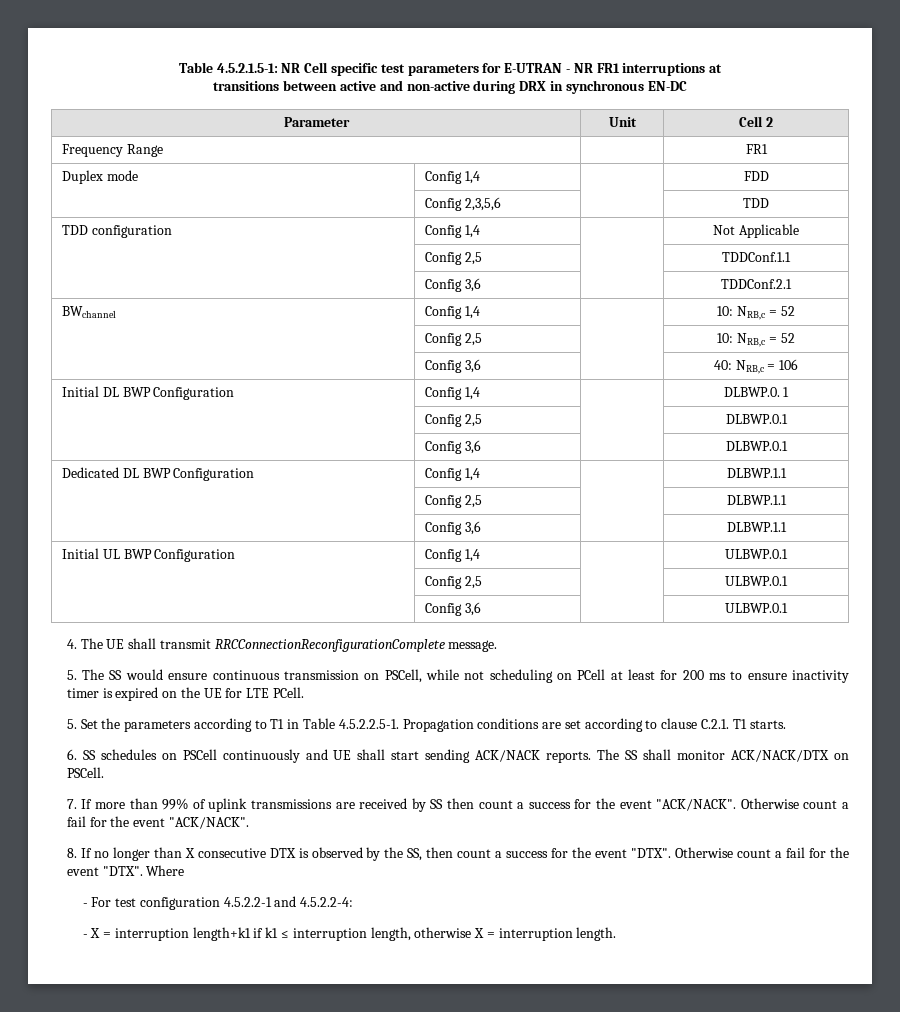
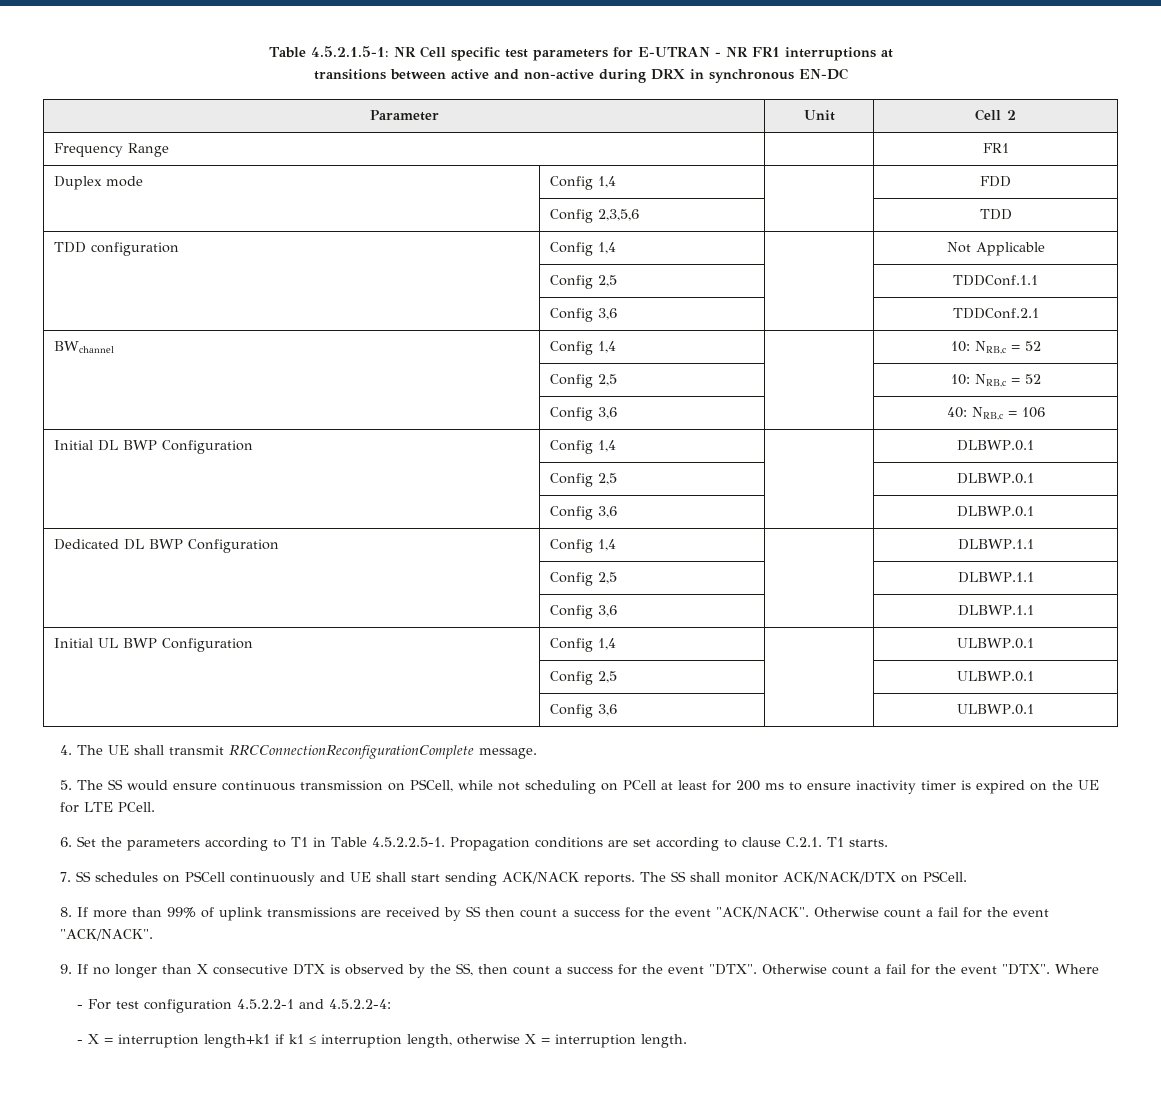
- Initial DL BWP Configuration | Config 1,4 | | DLBWP.0. 1
+ Initial DL BWP Configuration | Config 1,4 | | DLBWP.0.1
- 5. Set the parameters according to T1 in Table 4.5.2.2.5-1. Propagation conditions are set according to clause C.2.1. T1 starts.
+ 6. Set the parameters according to T1 in Table 4.5.2.2.5-1. Propagation conditions are set according to clause C.2.1. T1 starts.
- 6. SS schedules on PSCell continuously and UE shall start sending ACK/NACK reports.
+ 7. SS schedules on PSCell continuously and UE shall start sending ACK/NACK reports.
- 7. If more than 99% of uplink transmissions are received by SS then count a success for the event "ACK/NACK".
+ 8. If more than 99% of uplink transmissions are received by SS then count a success for the event "ACK/NACK".
- 8. If no longer than X consecutive DTX is observed by the SS, then count a success for the event "DTX".
+ 9. If no longer than X consecutive DTX is observed by the SS, then count a success for the event "DTX".

